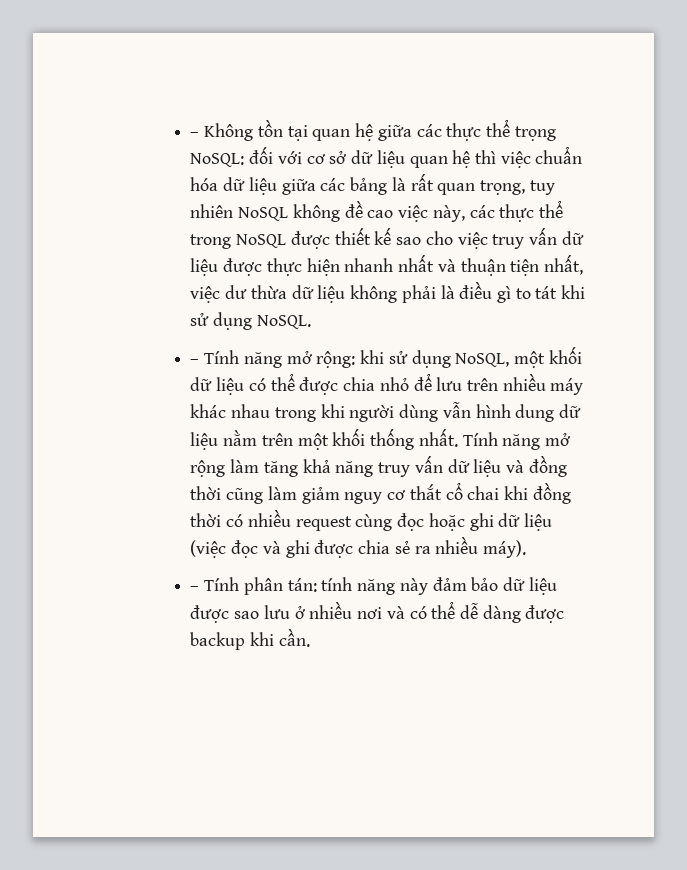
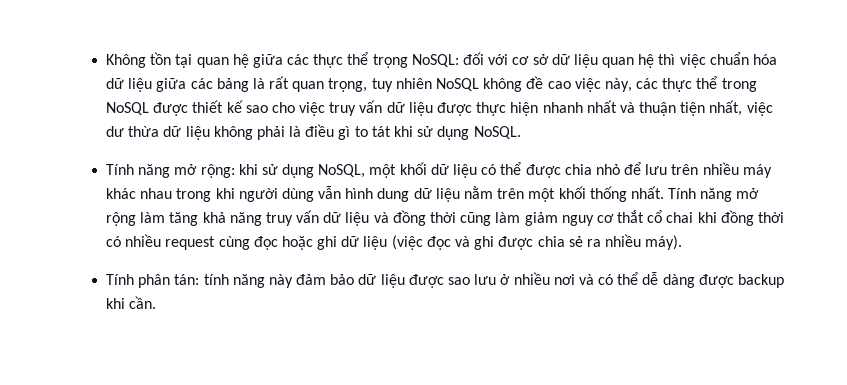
- – Không tồn tại quan hệ giữa các thực thể trọng NoSQL:
+ Không tồn tại quan hệ giữa các thực thể trọng NoSQL:
- – Tính năng mở rộng: khi sử dụng NoSQL, một khối dữ liệu có thể được chia nhỏ để lưu trên nhiều máy khác nhau trong khi người dùng vẫn hình dung dữ liệu nằm trên một khối thống nhất.
+ Tính năng mở rộng: khi sử dụng NoSQL, một khối dữ liệu có thể được chia nhỏ để lưu trên nhiều máy khác nhau trong khi người dùng vẫn hình dung dữ liệu nằm trên một khối thống nhất.
- – Tính phân tán: tính năng này đảm bảo dữ liệu được sao lưu ở nhiều nơi và có thể dễ dàng được backup khi cần.
+ Tính phân tán: tính năng này đảm bảo dữ liệu được sao lưu ở nhiều nơi và có thể dễ dàng được backup khi cần.

